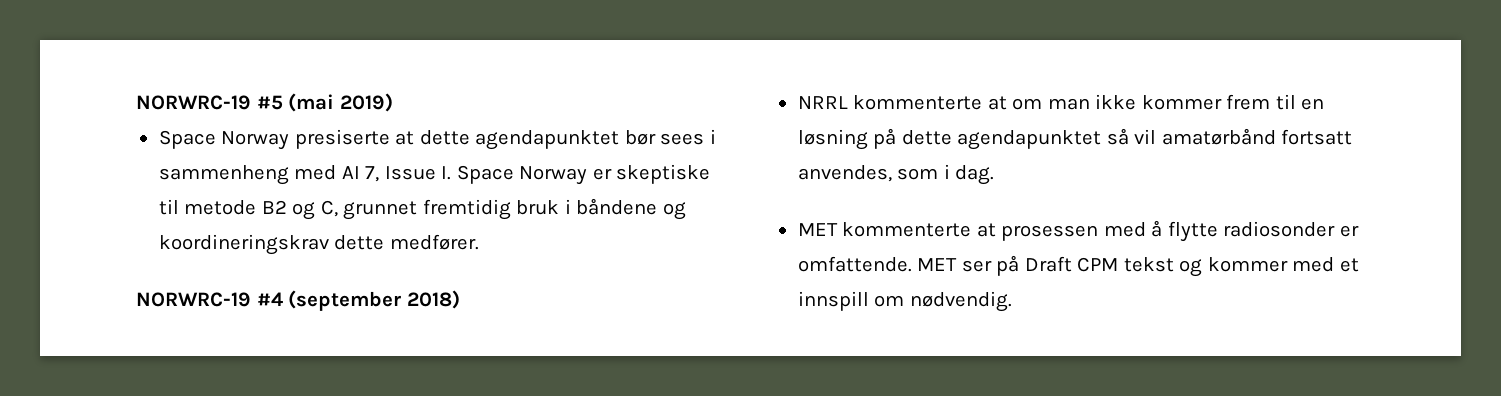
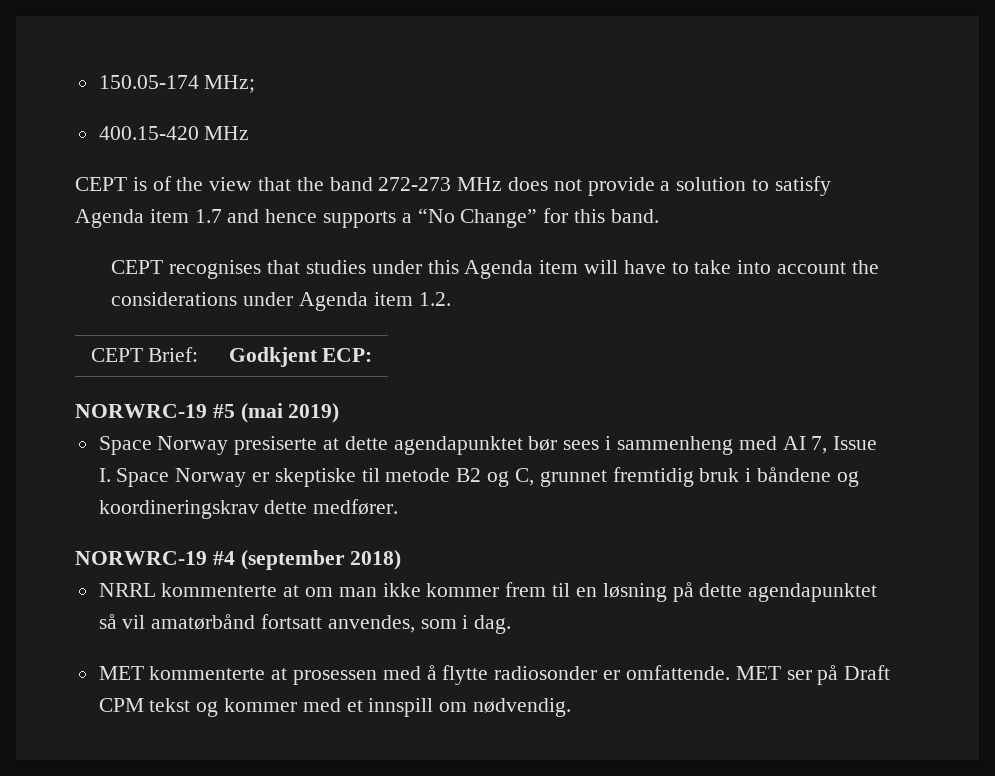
+ 150.05-174 MHz;
+ 400.15-420 MHz
+ CEPT is of the view that the band 272-273 MHz does not provide a solution to satisfy Agenda item 1.7 and hence supports a “No Change” for this band.
+ CEPT recognises that studies under this Agenda item will have to take into account the considerations under Agenda item 1.2.
+ CEPT Brief: | Godkjent ECP:

